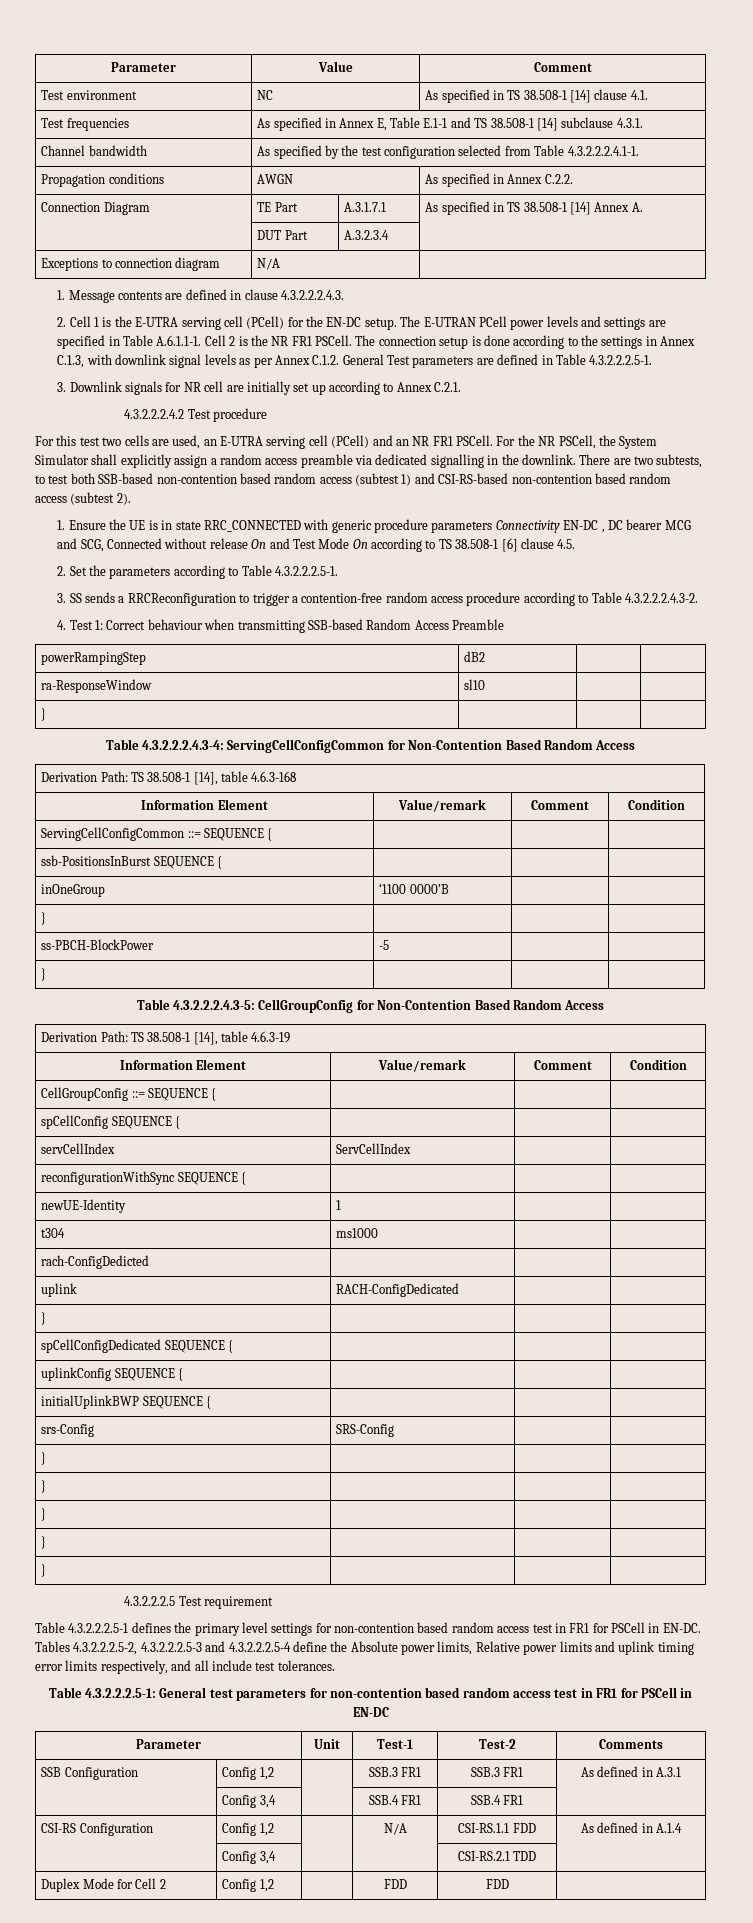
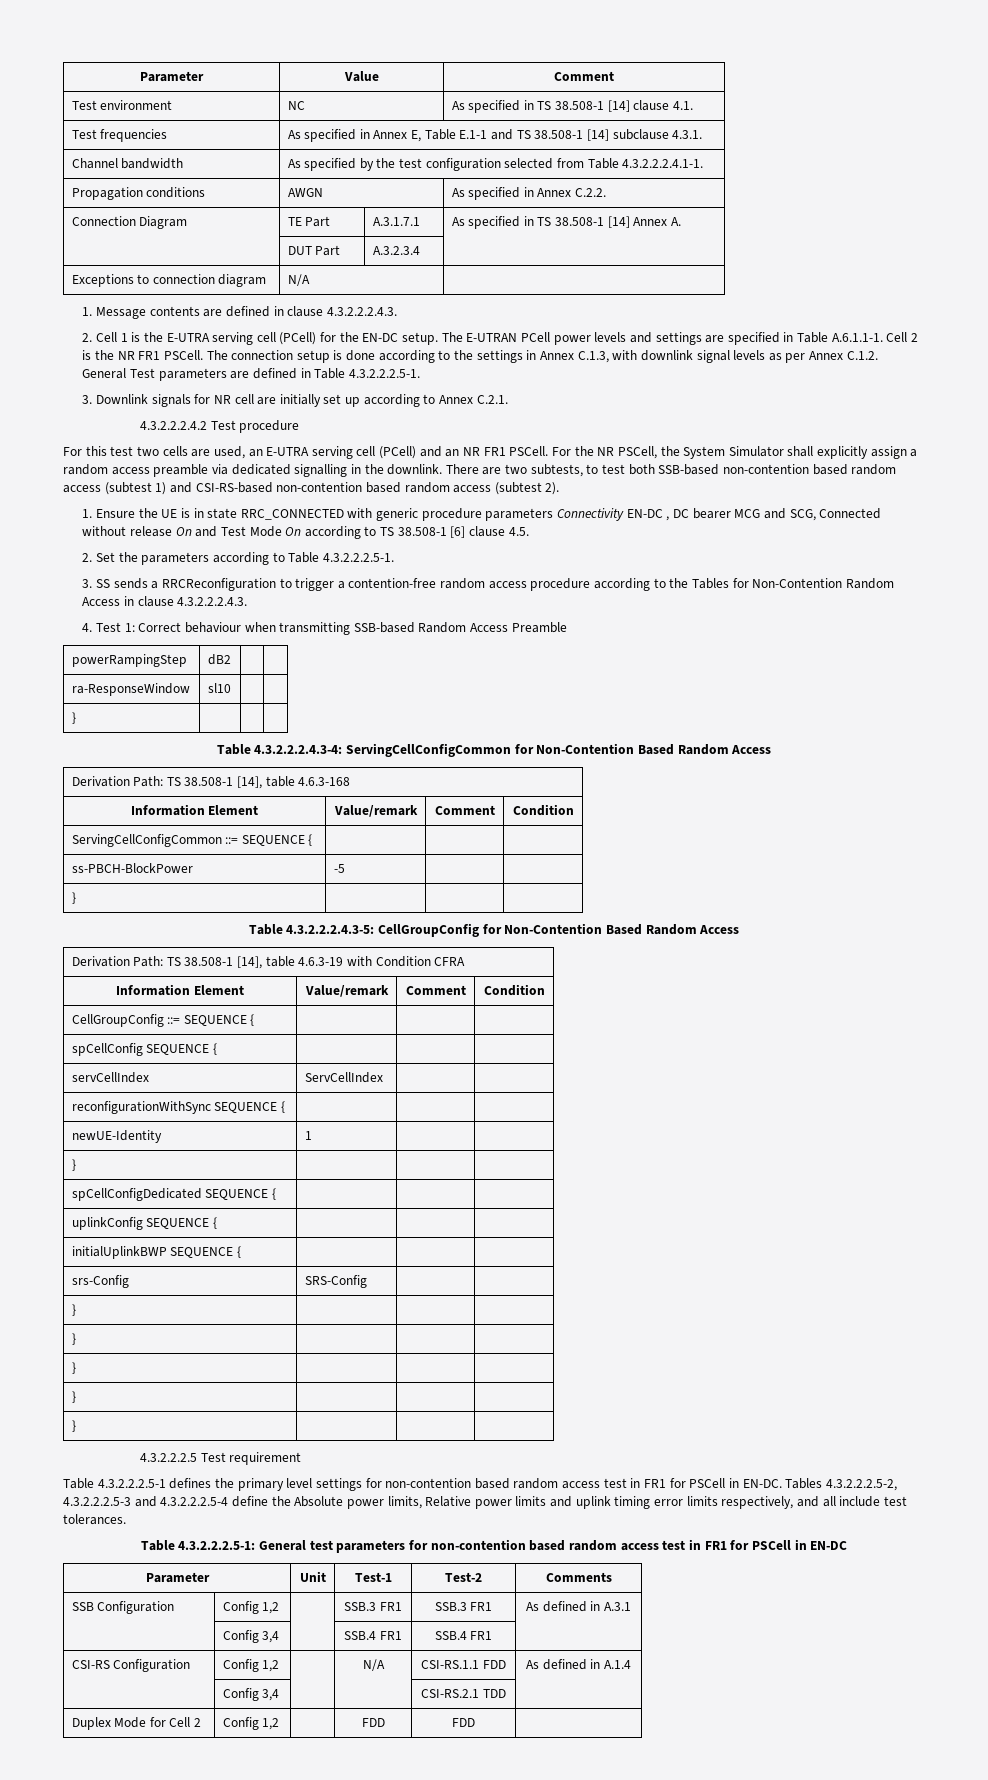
- 3. SS sends a RRCReconfiguration to trigger a contention-free random access procedure according to Table 4.3.2.2.2.4.3-2.
+ 3. SS sends a RRCReconfiguration to trigger a contention-free random access procedure according to the Tables for Non-Contention Random Access in clause 4.3.2.2.2.4.3.
- ssb-PositionsInBurst SEQUENCE { | | |
- inOneGroup | ‘1100 0000’B | |
- } | | |
- Derivation Path: TS 38.508-1 [14], table 4.6.3-19
+ Derivation Path: TS 38.508-1 [14], table 4.6.3-19 with Condition CFRA
- t304 | ms1000 | |
- rach-ConfigDedicted | | |
- uplink | RACH-ConfigDedicated | |

